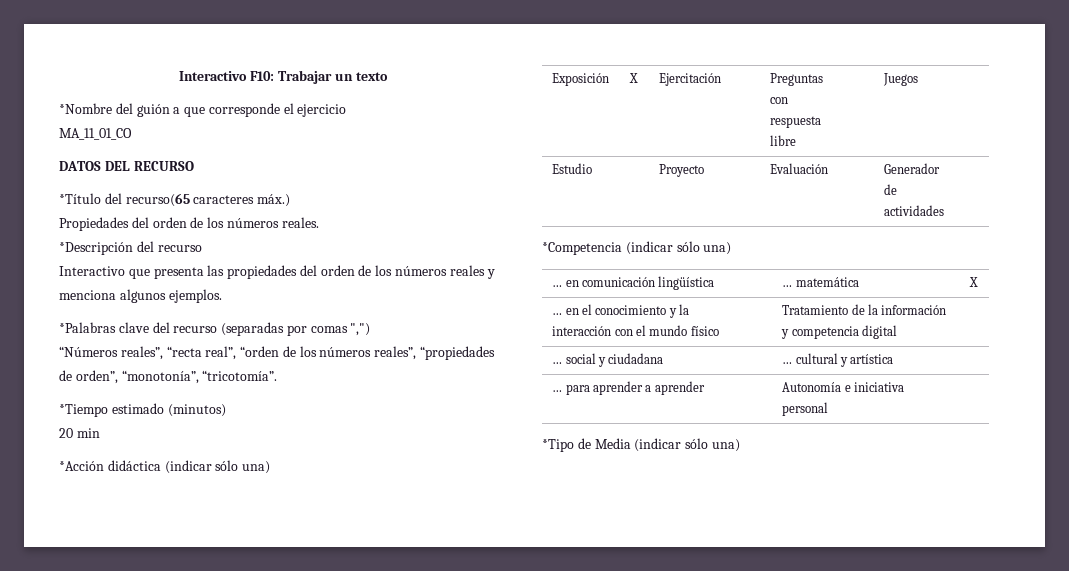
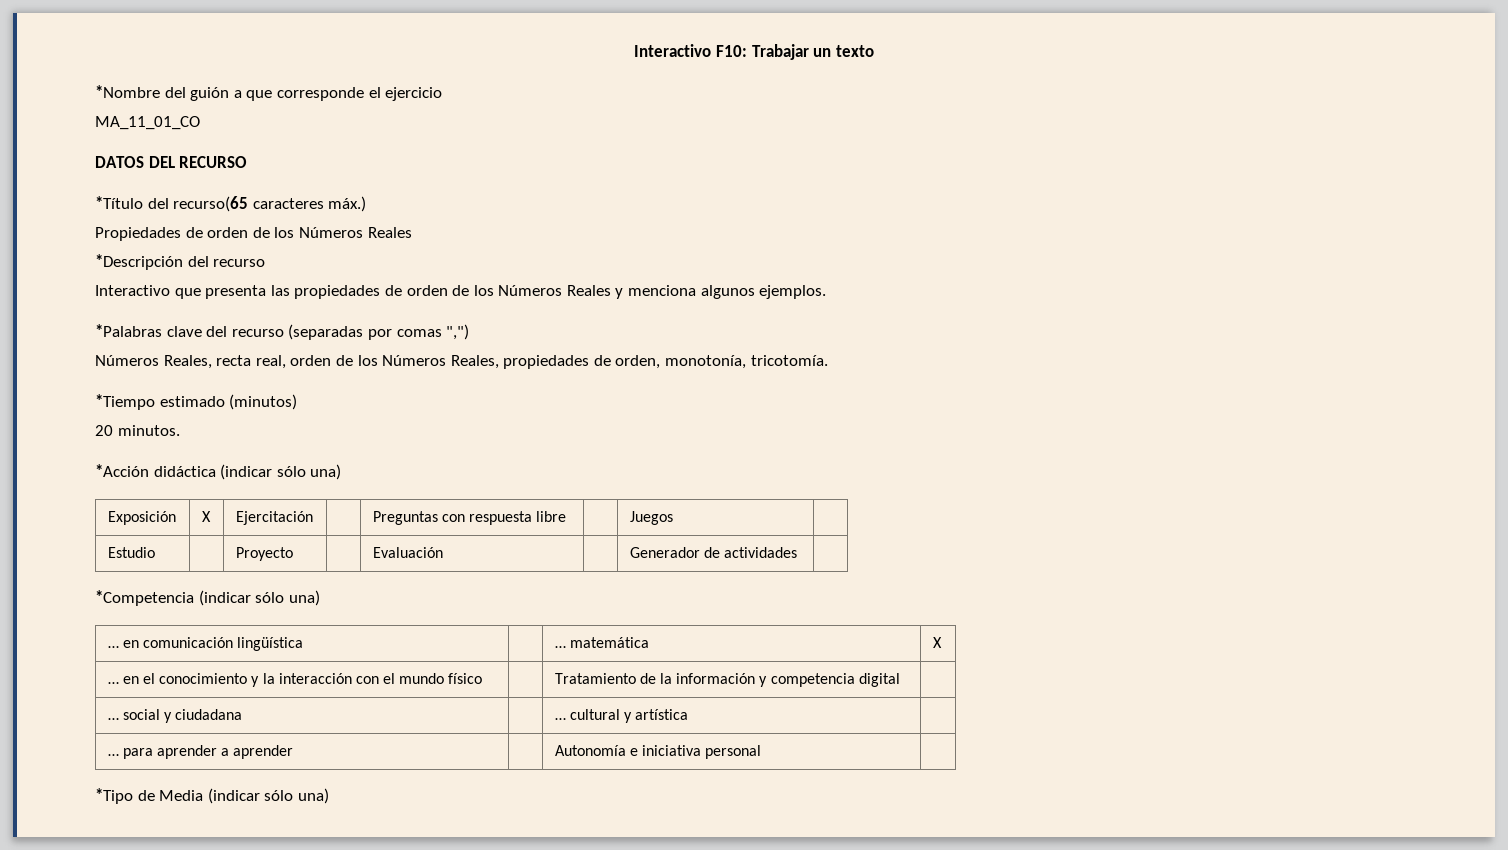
- Propiedades del orden de los números reales.
+ Propiedades de orden de los Números Reales
- Interactivo que presenta las propiedades del orden de los números reales y menciona algunos ejemplos.
+ Interactivo que presenta las propiedades de orden de los Números Reales y menciona algunos ejemplos.
- “Números reales”, “recta real”, “orden de los números reales”, “propiedades de orden”, “monotonía”, “tricotomía”.
+ Números Reales, recta real, orden de los Números Reales, propiedades de orden, monotonía, tricotomía.
- 20 min
+ 20 minutos.

